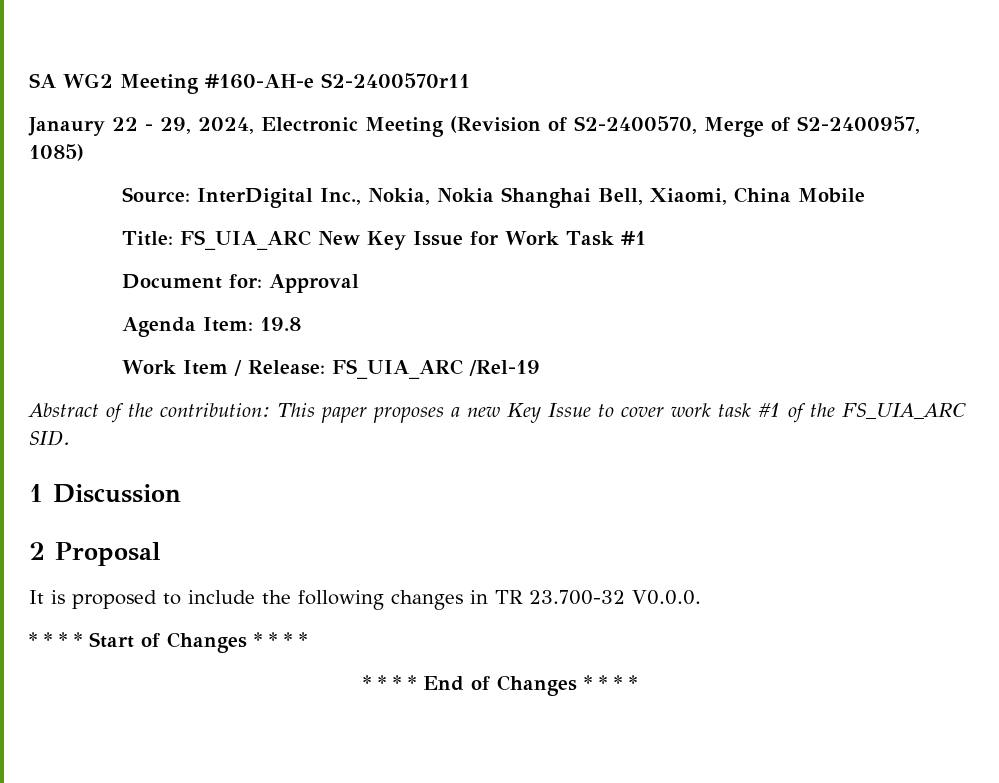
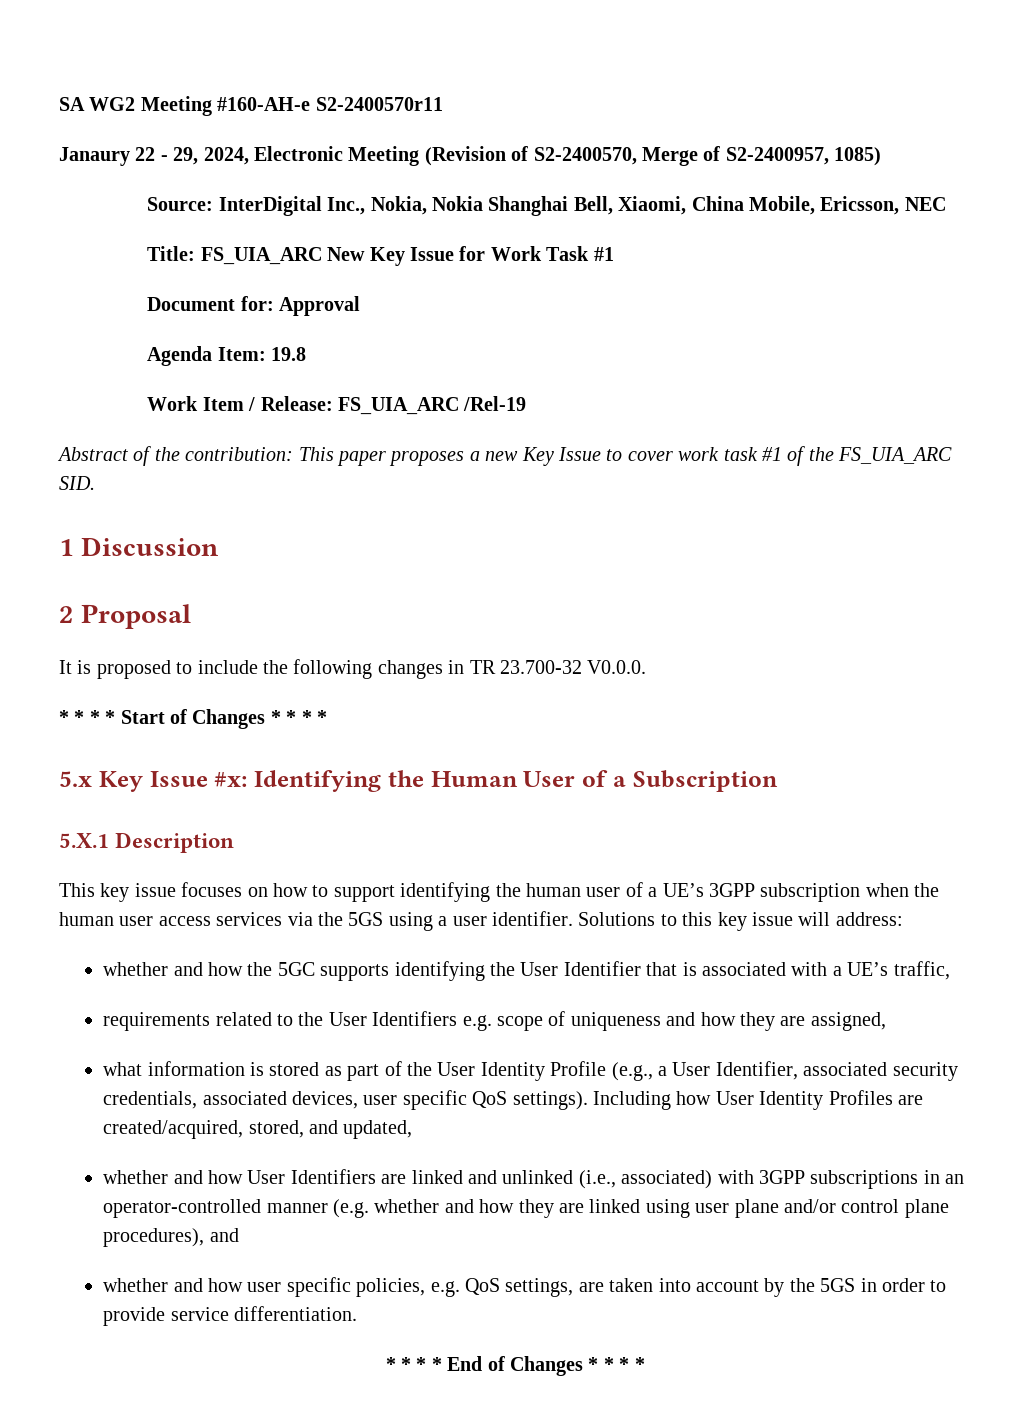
- Source: InterDigital Inc., Nokia, Nokia Shanghai Bell, Xiaomi, China Mobile
+ Source: InterDigital Inc., Nokia, Nokia Shanghai Bell, Xiaomi, China Mobile, Ericsson, NEC
+ 5.x Key Issue #x: Identifying the Human User of a Subscription
+ 5.X.1 Description
+ This key issue focuses on how to support identifying the human user of a UE’s 3GPP subscription when the human user access services via the 5GS using a user identifier. Solutions to this key issue will address:
+ whether and how the 5GC supports identifying the User Identifier that is associated with a UE’s traffic,
+ requirements related to the User Identifiers e.g. scope of uniqueness and how they are assigned,
+ what information is stored as part of the User Identity Profile (e.g., a User Identifier, associated security credentials, associated devices, user specific QoS settings). Including how User Identity Profiles are created/acquired, stored, and updated,
+ whether and how User Identifiers are linked and unlinked (i.e., associated) with 3GPP subscriptions in an operator-controlled manner (e.g. whether and how they are linked using user plane and/or control plane procedures), and
+ whether and how user specific policies, e.g. QoS settings, are taken into account by the 5GS in order to provide service differentiation.

